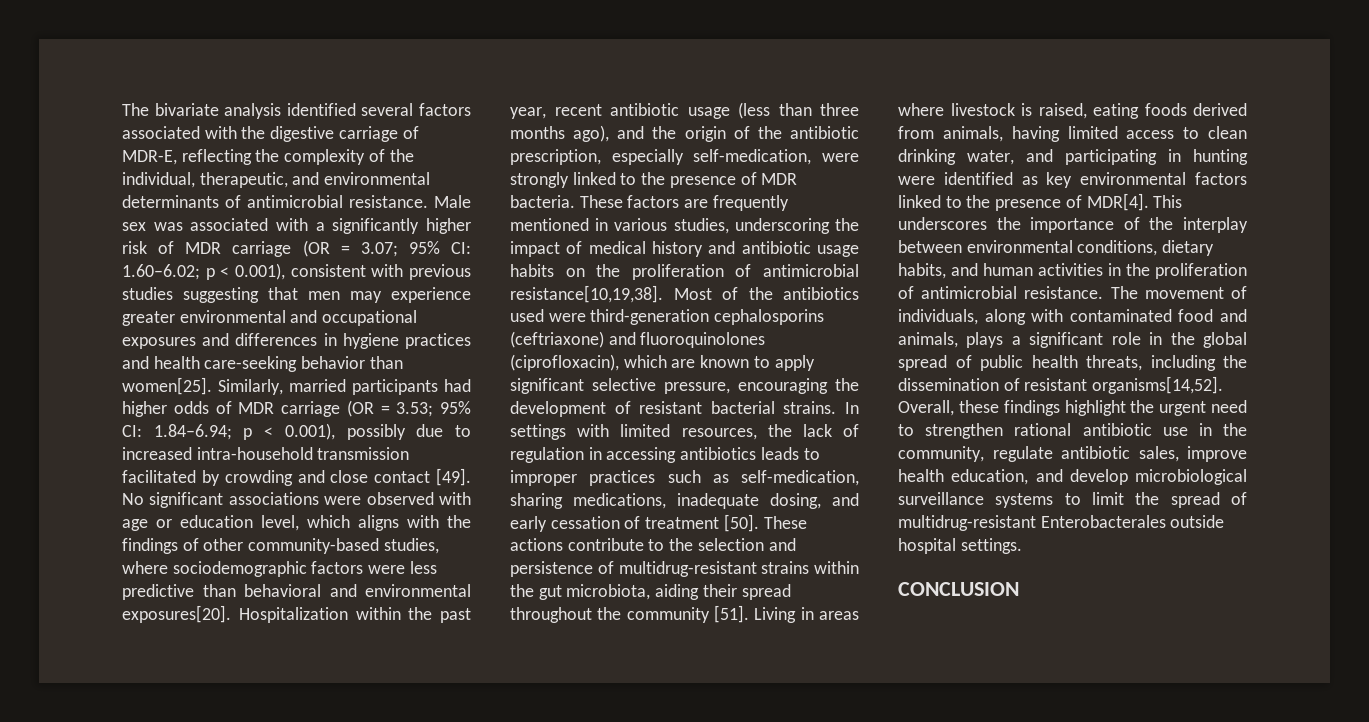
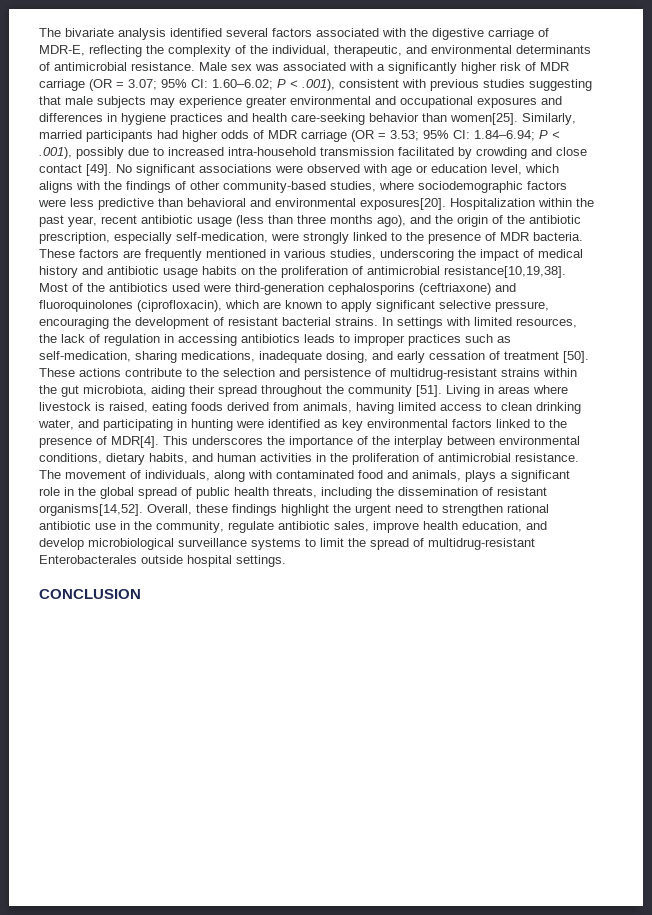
- Male sex was associated with a significantly higher risk of MDR carriage (OR = 3.07; 95% CI: 1.60–6.02; p < 0.001), consistent with previous studies suggesting that men may experience greater environmental and occupational exposures and differences in hygiene practices and health care-seeking behavior than women[25].
+ Male sex was associated with a significantly higher risk of MDR carriage (OR = 3.07; 95% CI: 1.60–6.02; P < .001), consistent with previous studies suggesting that male subjects may experience greater environmental and occupational exposures and differences in hygiene practices and health care-seeking behavior than women[25].
- Similarly, married participants had higher odds of MDR carriage (OR = 3.53; 95% CI: 1.84–6.94; p < 0.001), possibly due to increased intra-household transmission facilitated by crowding and close contact [49].
+ Similarly, married participants had higher odds of MDR carriage (OR = 3.53; 95% CI: 1.84–6.94; P < .001), possibly due to increased intra-household transmission facilitated by crowding and close contact [49].

